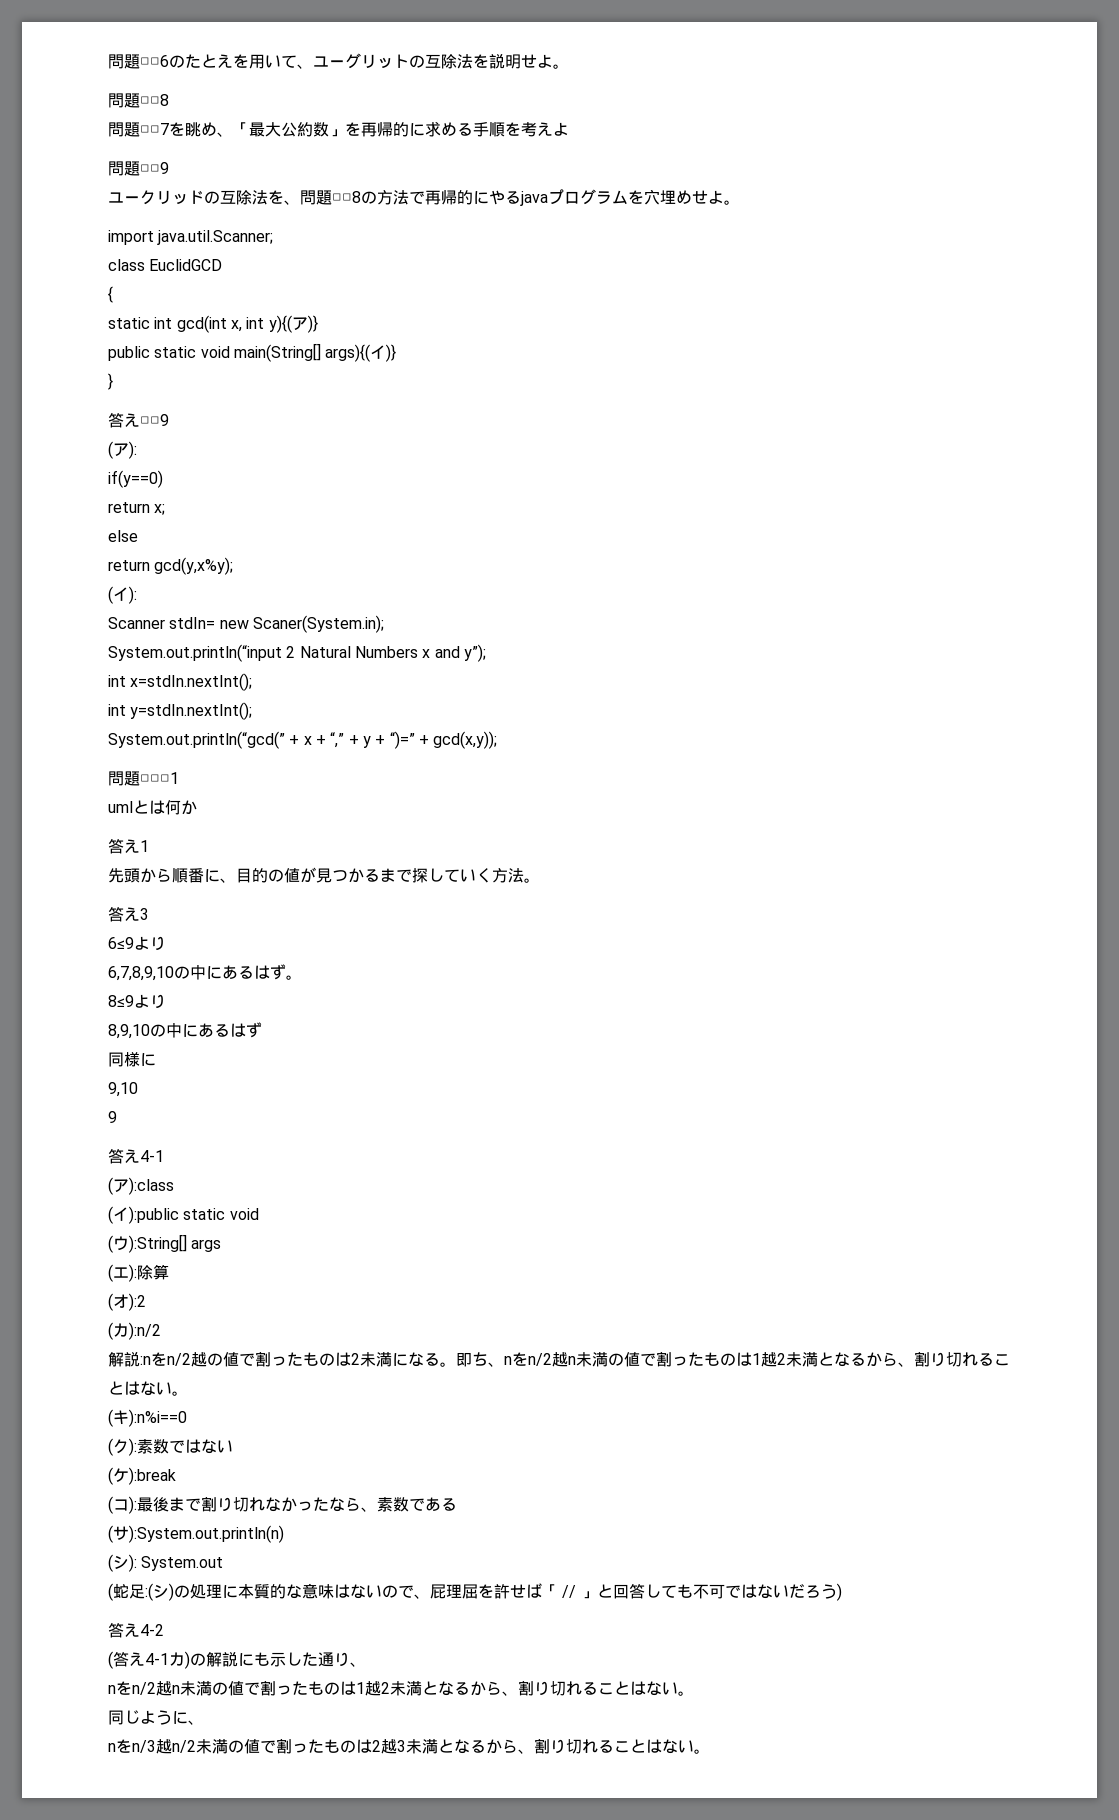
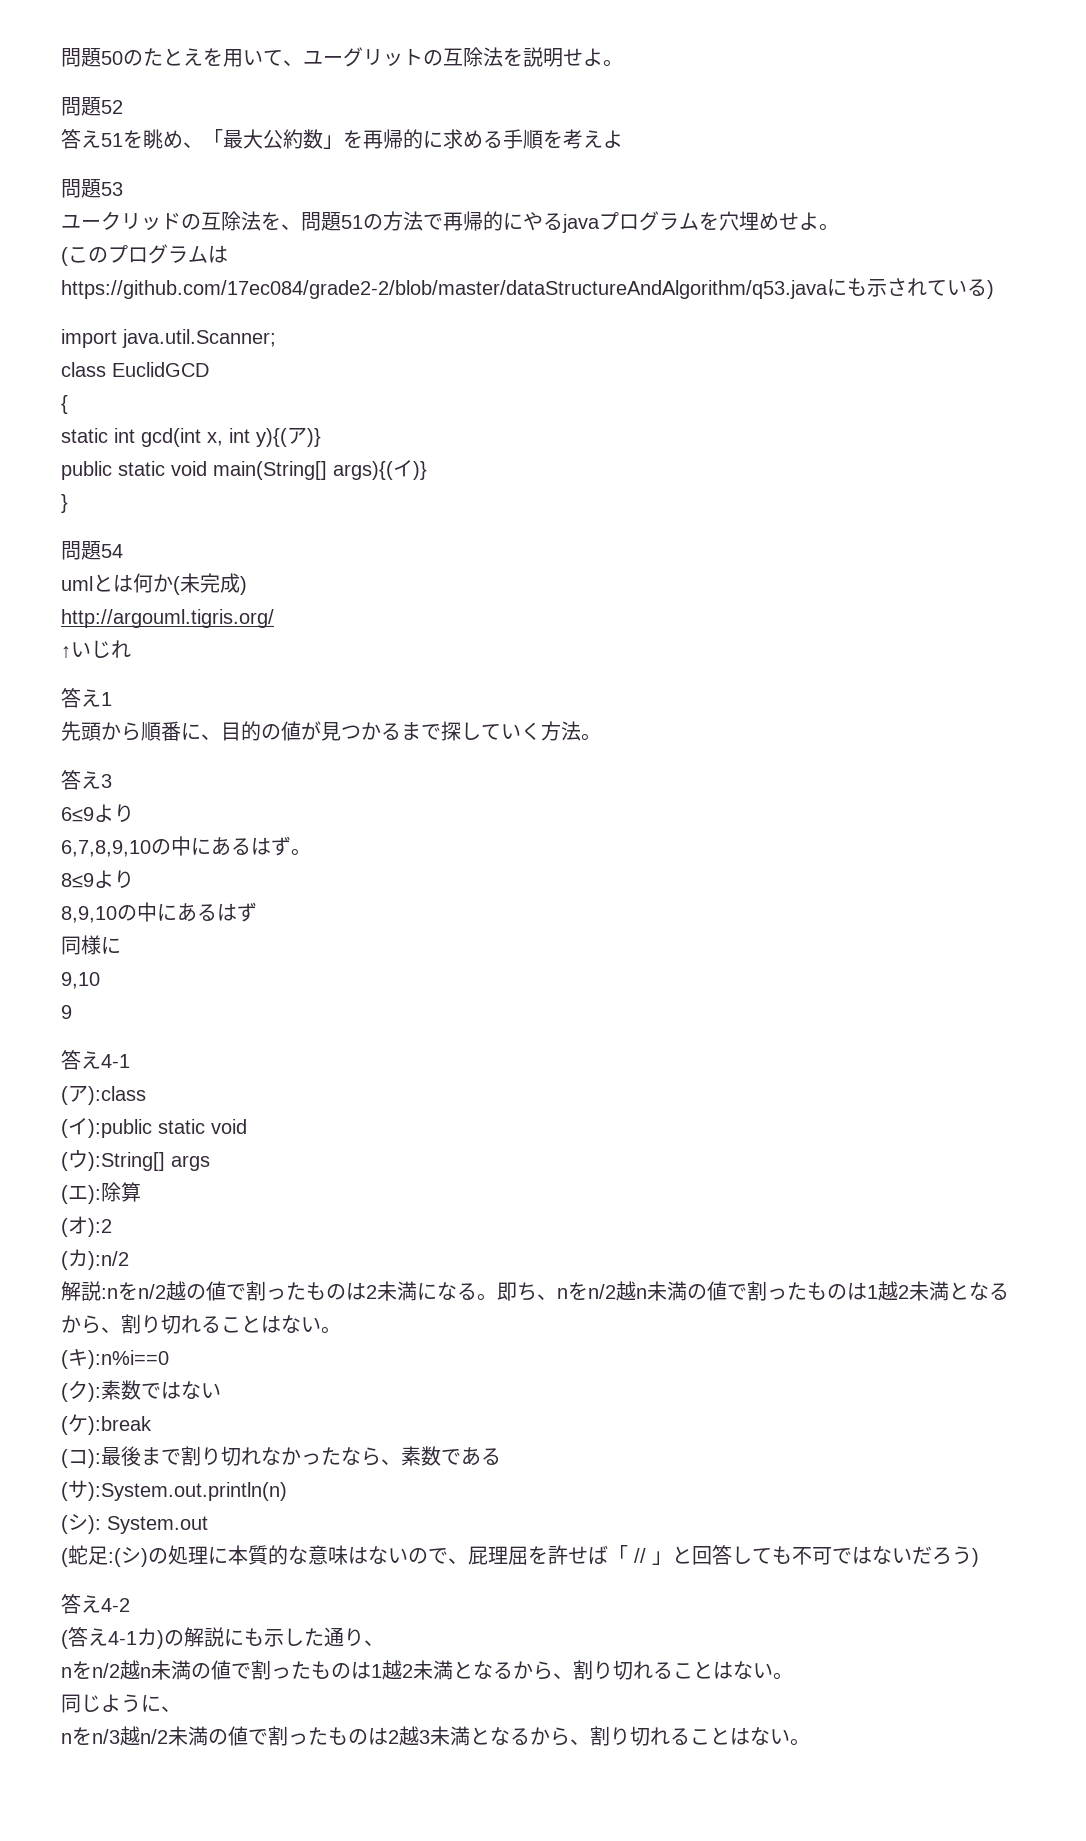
- 問題□□6のたとえを用いて、ユーグリットの互除法を説明せよ。
- 問題□□8
- 問題□□7を眺め、「最大公約数」を再帰的に求める手順を考えよ
+ 問題50のたとえを用いて、ユーグリットの互除法を説明せよ。
+ 問題52
+ 答え51を眺め、「最大公約数」を再帰的に求める手順を考えよ
- 問題□□9
+ 問題53
- ユークリッドの互除法を、問題□□8の方法で再帰的にやるjavaプログラムを穴埋めせよ。
+ ユークリッドの互除法を、問題51の方法で再帰的にやるjavaプログラムを穴埋めせよ。
+ (このプログラムは
+ https://github.com/17ec084/grade2-2/blob/master/dataStructureAndAlgorithm/q53.javaにも示されている)
- 答え□□9
- (ア):
- if(y==0)
- return x;
- else
- return gcd(y,x%y);
- (イ):
- Scanner stdIn= new Scaner(System.in);
- System.out.println(“input 2 Natural Numbers x and y”);
- int x=stdIn.nextInt();
- int y=stdIn.nextInt();
- System.out.println(“gcd(” + x + “,” + y + “)=” + gcd(x,y));
- 問題□□□1
+ 問題54
- umlとは何か
+ umlとは何か(未完成)
+ http://argouml.tigris.org/
+ ↑いじれ

